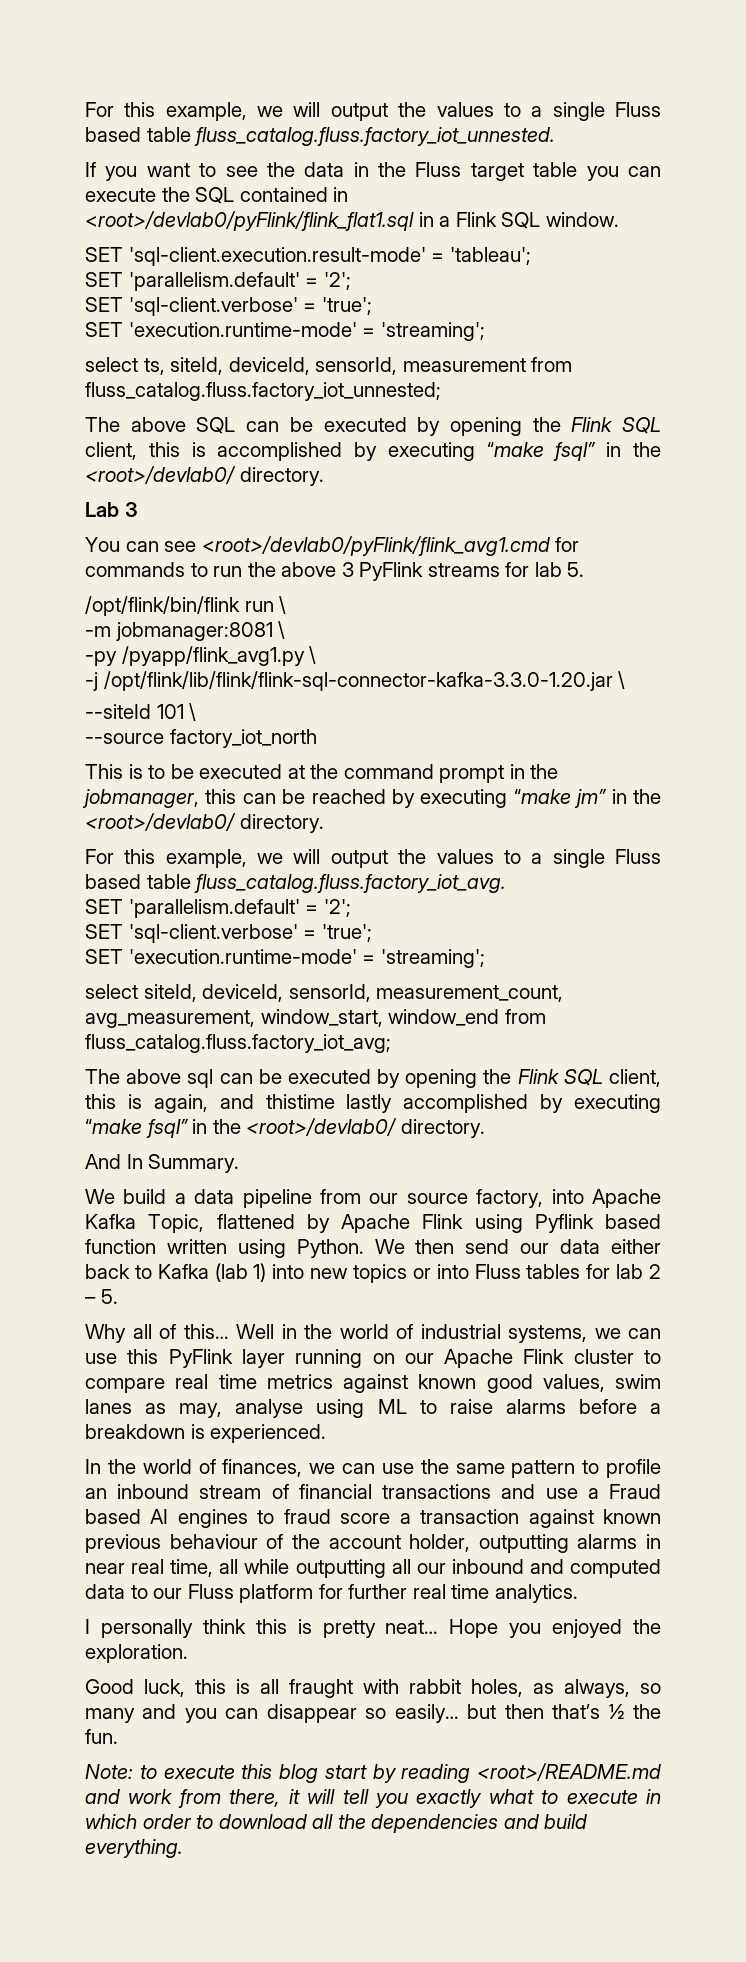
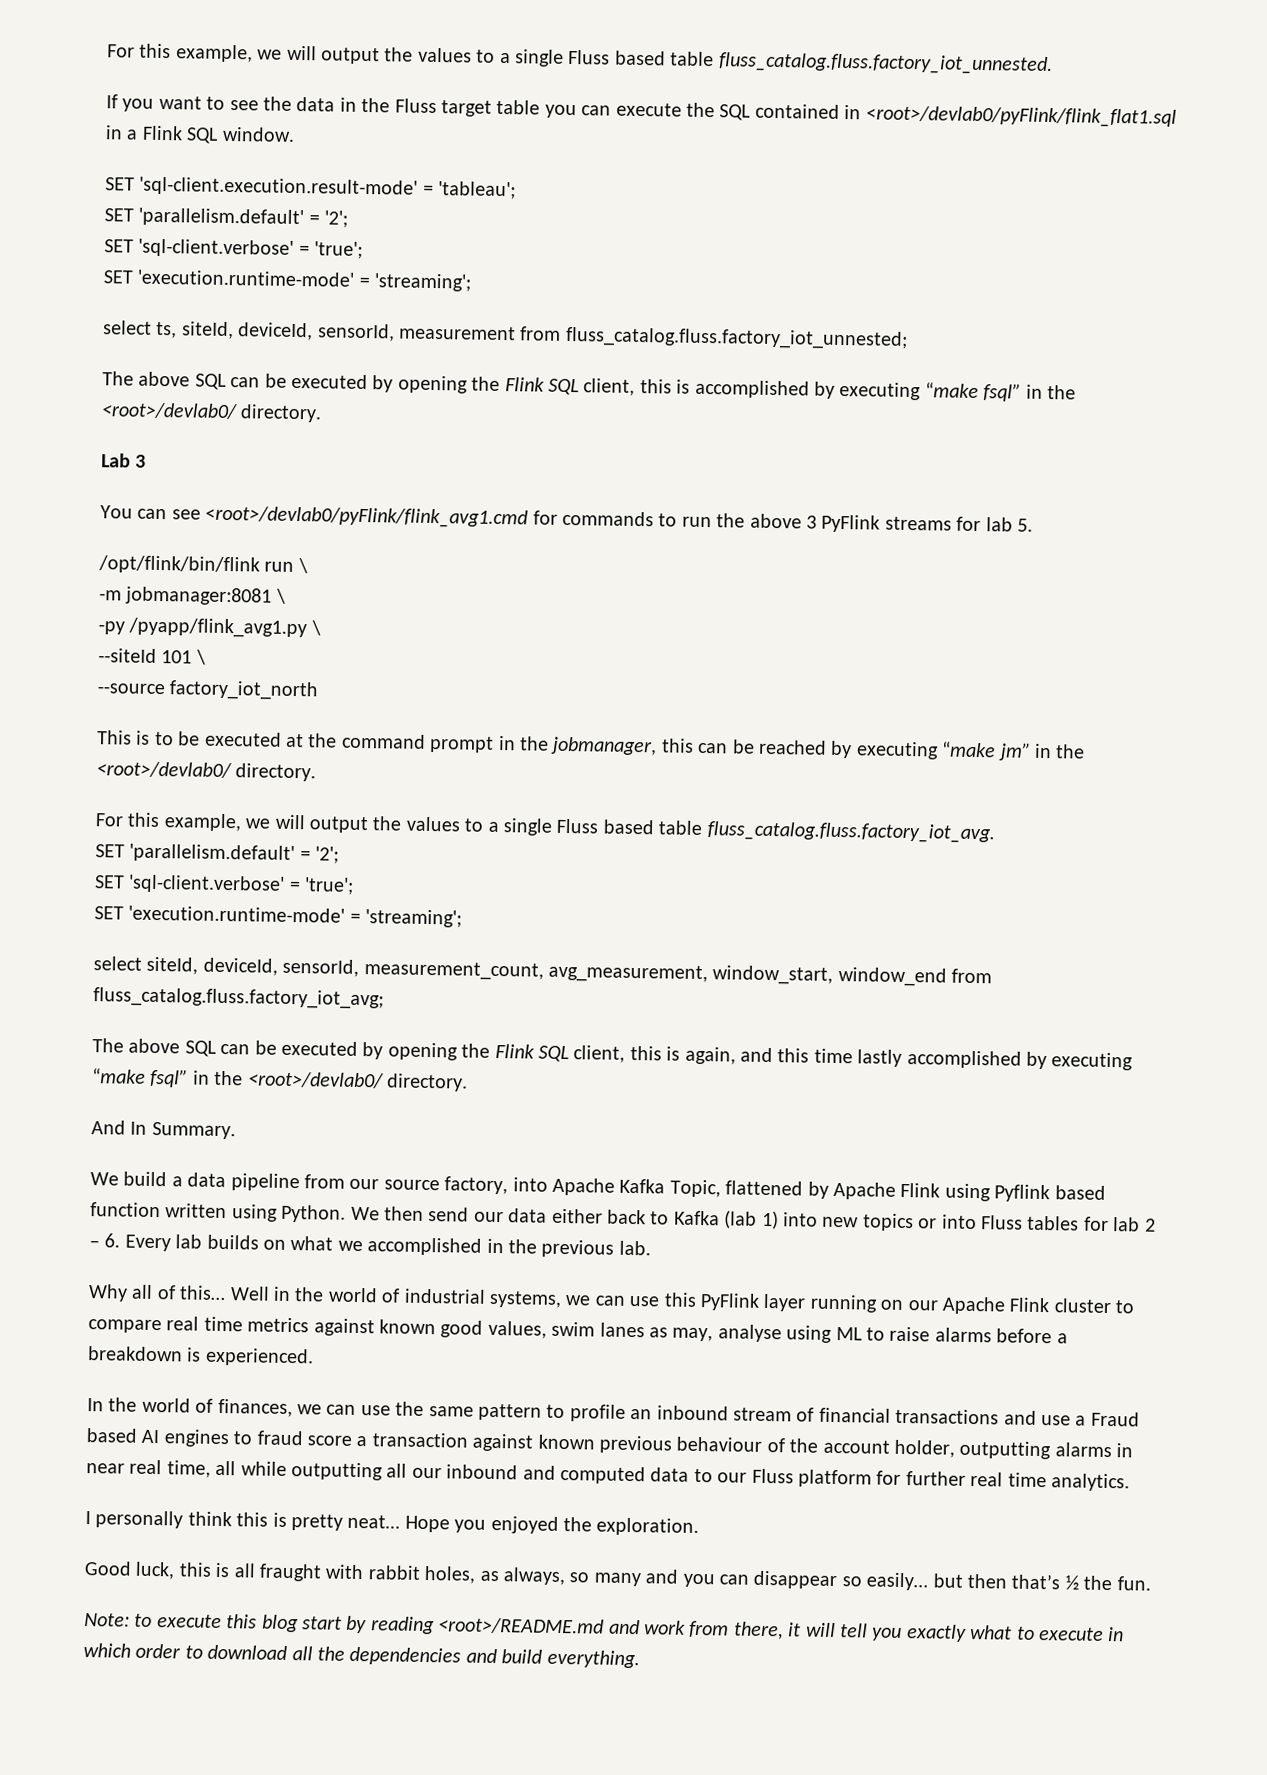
- -j /opt/flink/lib/flink/flink-sql-connector-kafka-3.3.0-1.20.jar \
- The above sql can be executed by opening the Flink SQL client, this is again, and thistime lastly accomplished by executing “make fsql” in the <root>/devlab0/ directory.
+ The above SQL can be executed by opening the Flink SQL client, this is again, and this time lastly accomplished by executing “make fsql” in the <root>/devlab0/ directory.
- We then send our data either back to Kafka (lab 1) into new topics or into Fluss tables for lab 2 – 5.
+ We then send our data either back to Kafka (lab 1) into new topics or into Fluss tables for lab 2 – 6. Every lab builds on what we accomplished in the previous lab.

